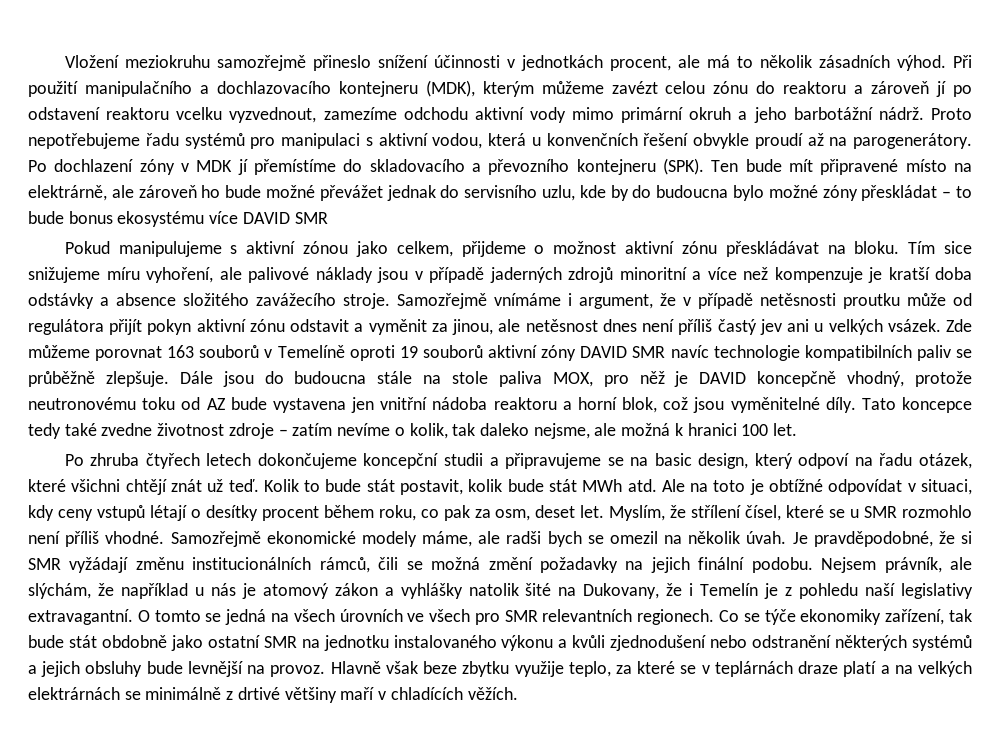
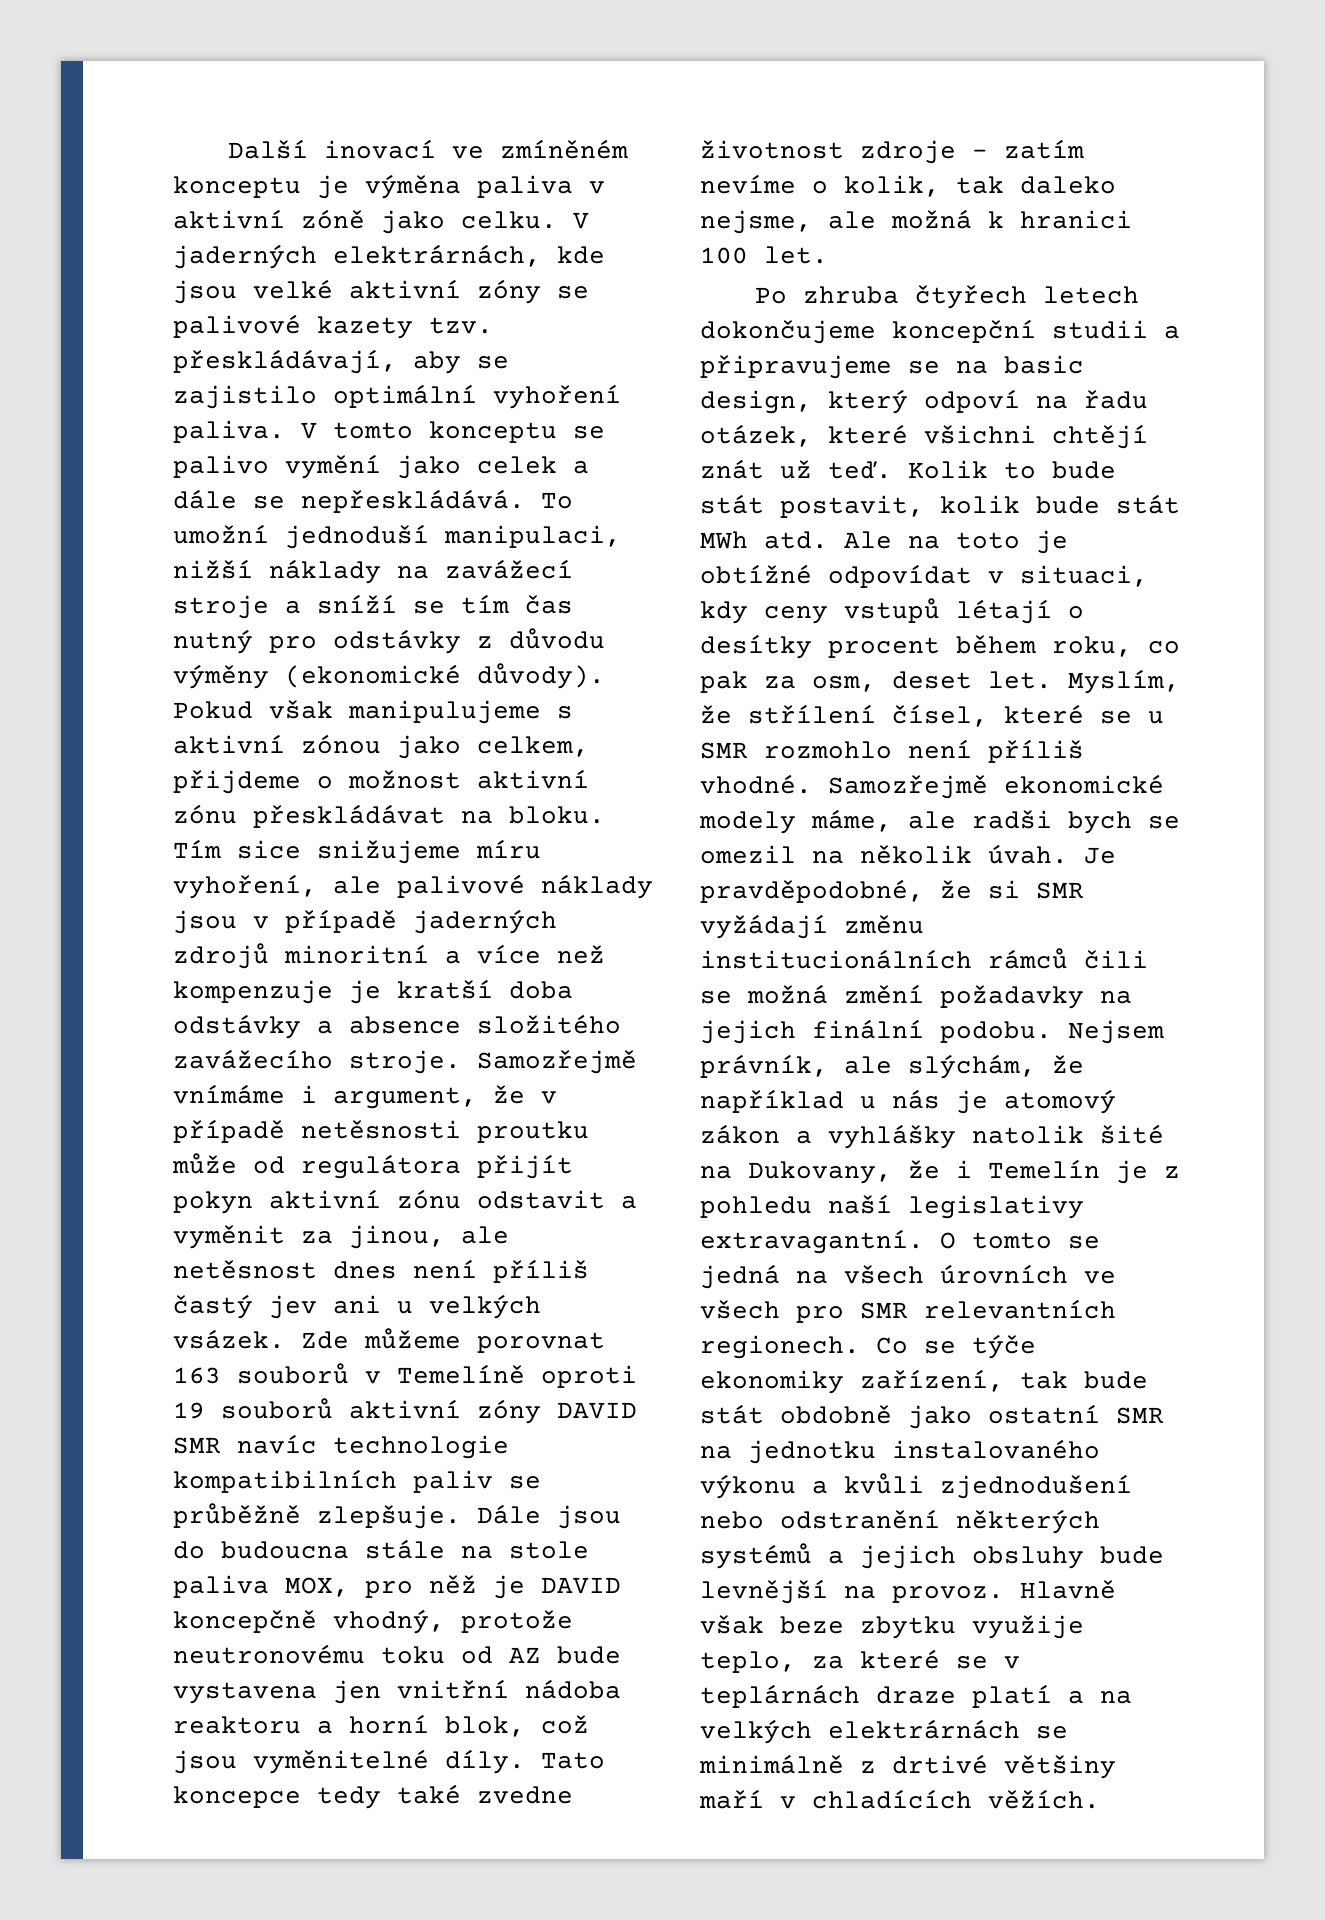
- Vložení meziokruhu samozřejmě přineslo snížení účinnosti v jednotkách procent, ale má to několik zásadních výhod. Při použití manipulačního a dochlazovacího kontejneru (MDK), kterým můžeme zavézt celou zónu do reaktoru a zároveň jí po odstavení reaktoru vcelku vyzvednout, zamezíme odchodu aktivní vody mimo primární okruh a jeho barbotážní nádrž. Proto nepotřebujeme řadu systémů pro manipulaci s aktivní vodou, která u konvenčních řešení obvykle proudí až na parogenerátory. Po dochlazení zóny v MDK jí přemístíme do skladovacího a převozního kontejneru (SPK). Ten bude mít připravené místo na elektrárně, ale zároveň ho bude možné převážet jednak do servisního uzlu, kde by do budoucna bylo možné zóny přeskládat – to bude bonus ekosystému více DAVID SMR
- Pokud manipulujeme s aktivní zónou jako celkem, přijdeme o možnost aktivní zónu přeskládávat na bloku.
+ Další inovací ve zmíněném konceptu je výměna paliva v aktivní zóně jako celku. V jaderných elektrárnách, kde jsou velké aktivní zóny se palivové kazety tzv. přeskládávají, aby se zajistilo optimální vyhoření paliva. V tomto konceptu se palivo vymění jako celek a dále se nepřeskládává. To umožní jednoduší manipulaci, nižší náklady na zavážecí stroje a sníží se tím čas nutný pro odstávky z důvodu výměny (ekonomické důvody). Pokud však manipulujeme s aktivní zónou jako celkem, přijdeme o možnost aktivní zónu přeskládávat na bloku.
- Je pravděpodobné, že si SMR vyžádají změnu institucionálních rámců, čili se možná změní požadavky na jejich finální podobu.
+ Je pravděpodobné, že si SMR vyžádají změnu institucionálních rámců čili se možná změní požadavky na jejich finální podobu.

